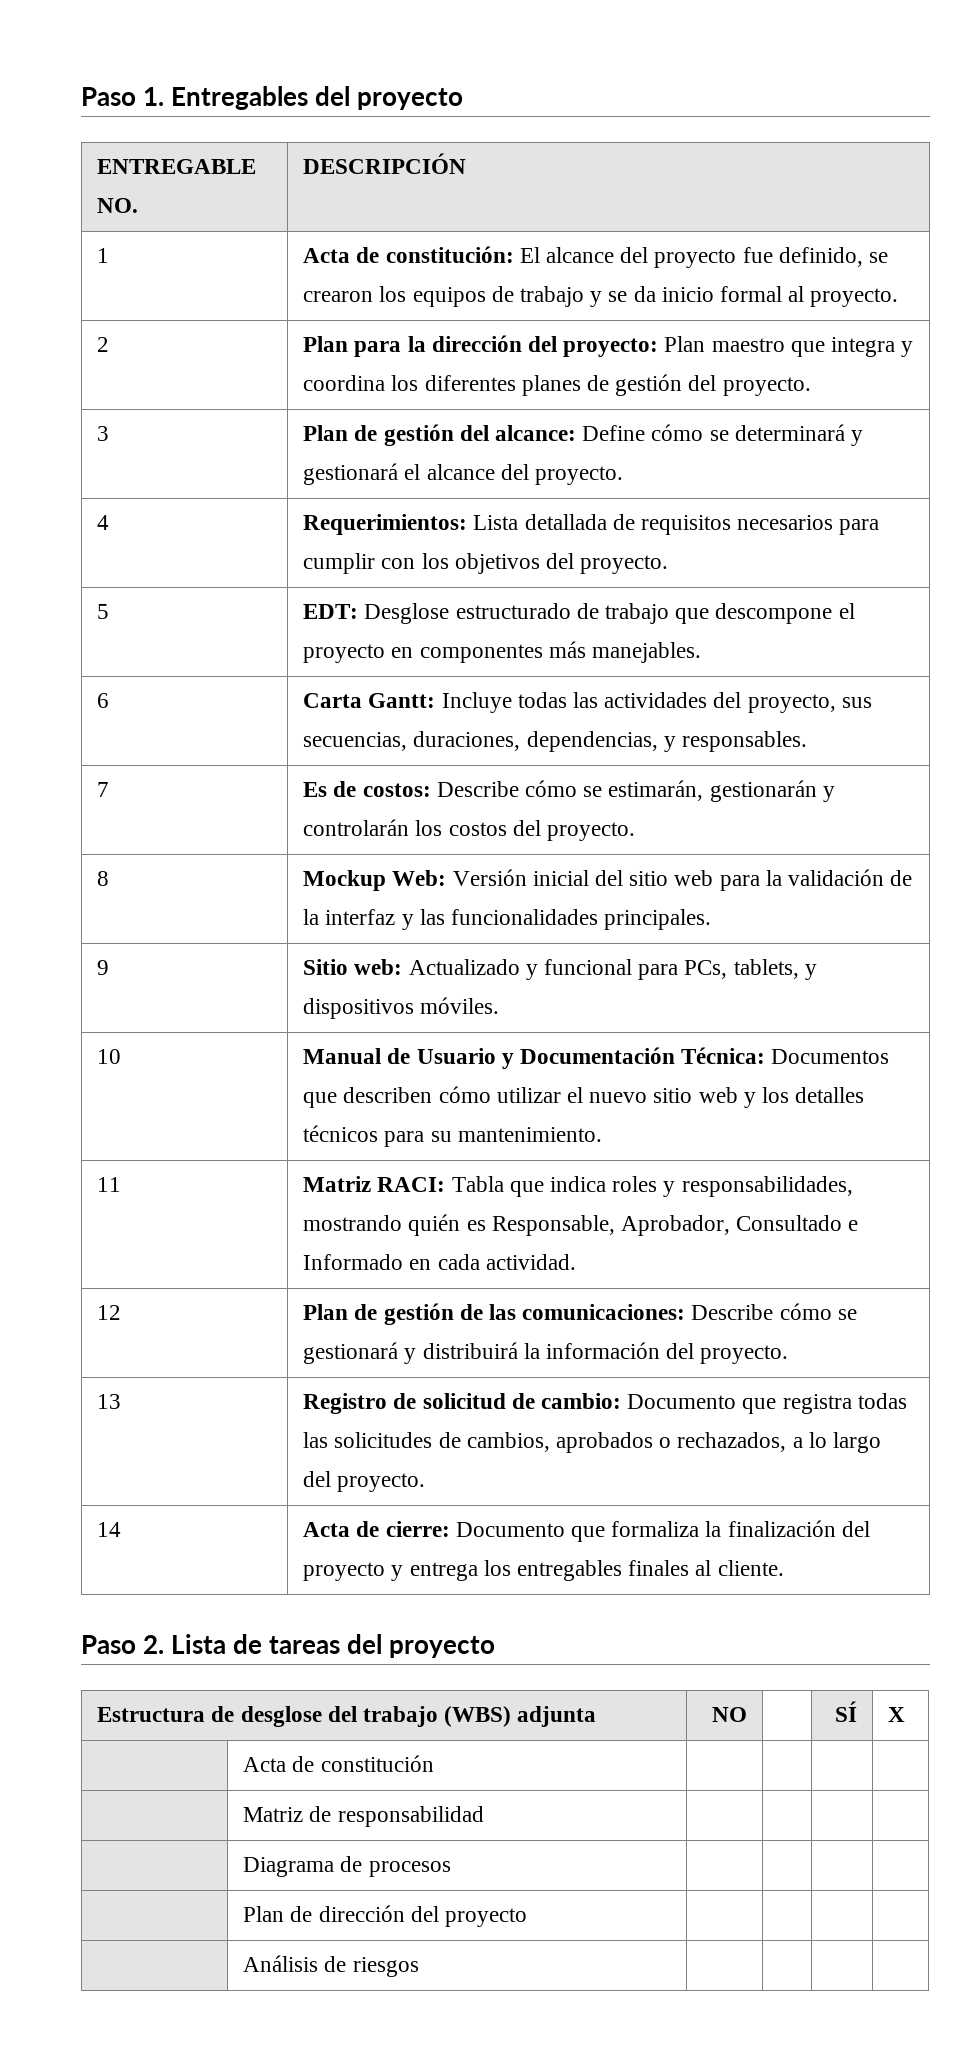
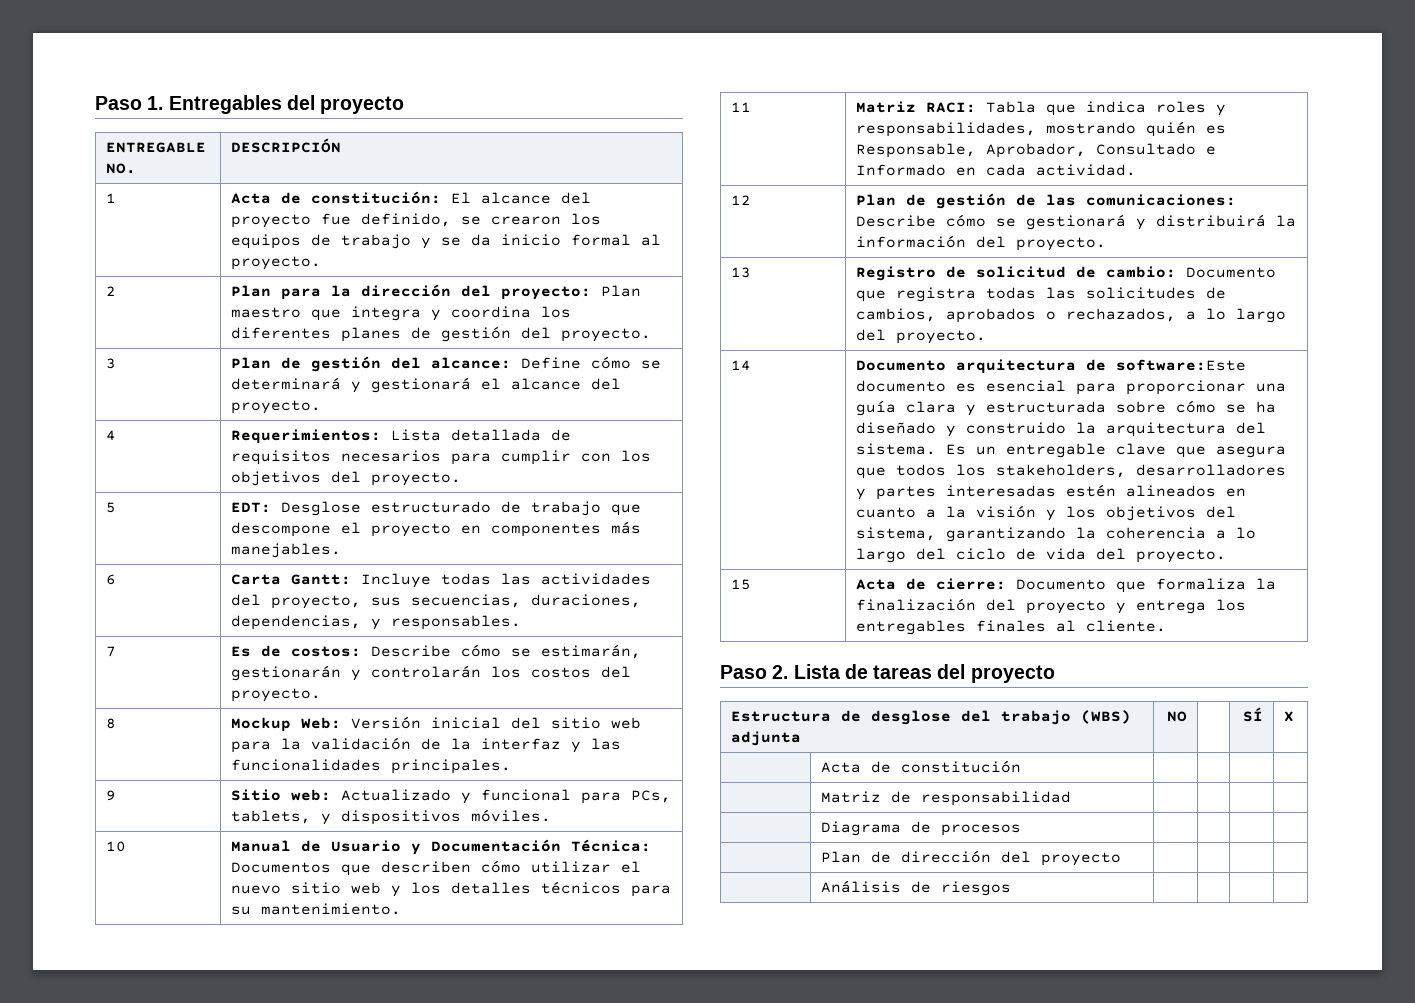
- Acta de cierre: Documento que formaliza la finalización del proyecto y entrega los entregables finales al cliente.
+ Documento arquitectura de software:Este documento es esencial para proporcionar una guía clara y estructurada sobre cómo se ha diseñado y construido la arquitectura del sistema. Es un entregable clave que asegura que todos los stakeholders, desarrolladores y partes interesadas estén alineados en cuanto a la visión y los objetivos del sistema, garantizando la coherencia a lo largo del ciclo de vida del proyecto.
+ 15 | Acta de cierre: Documento que formaliza la finalización del proyecto y entrega los entregables finales al cliente.

